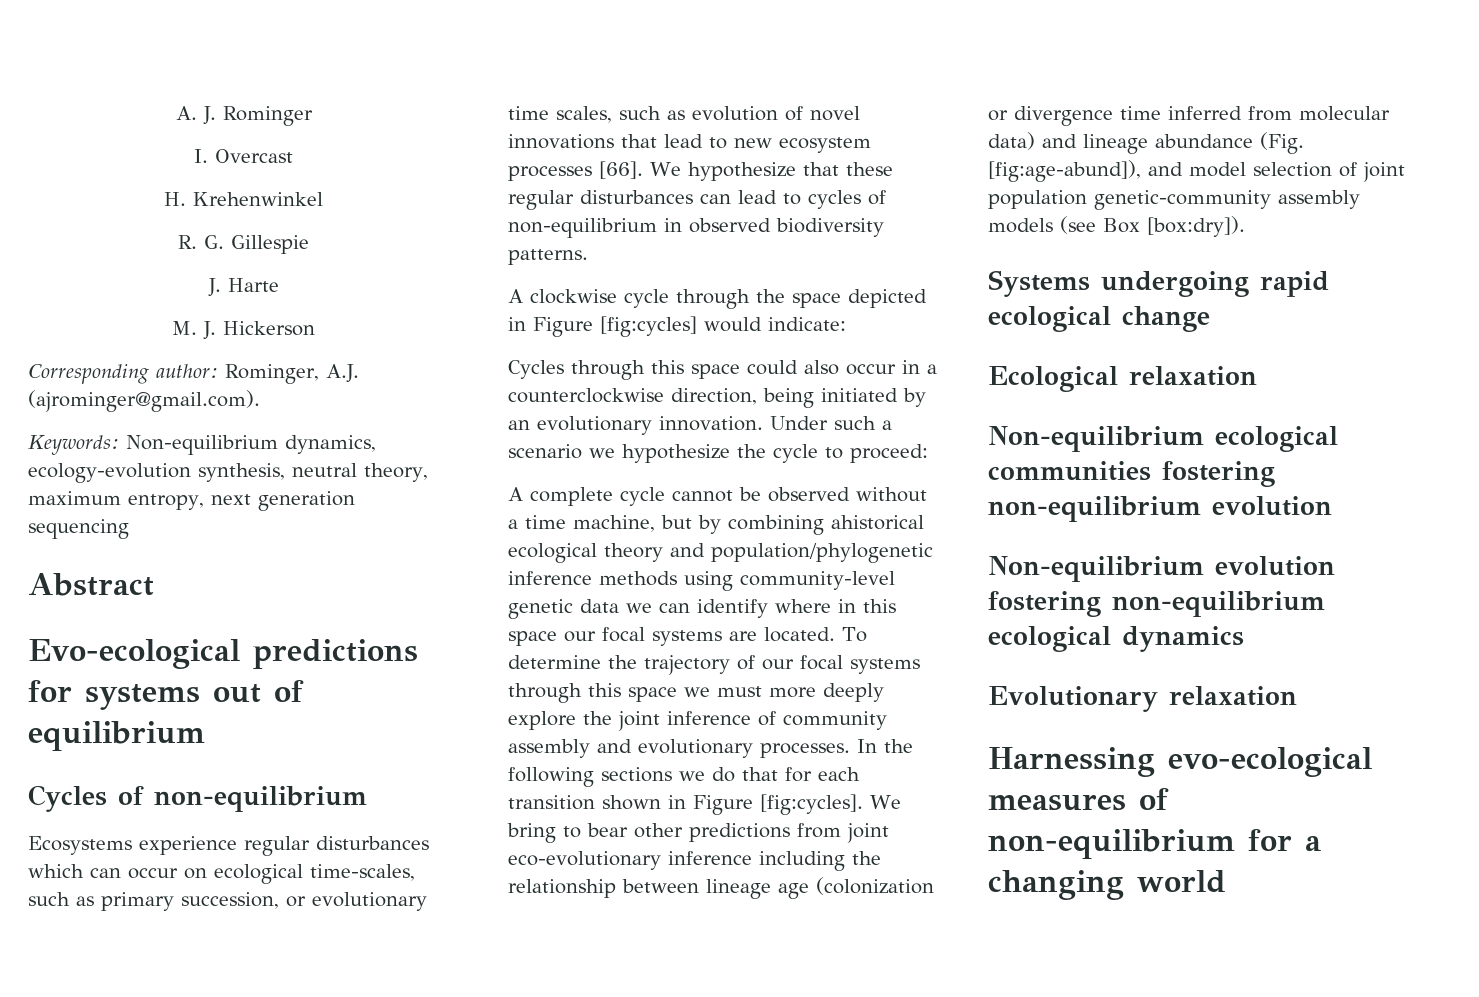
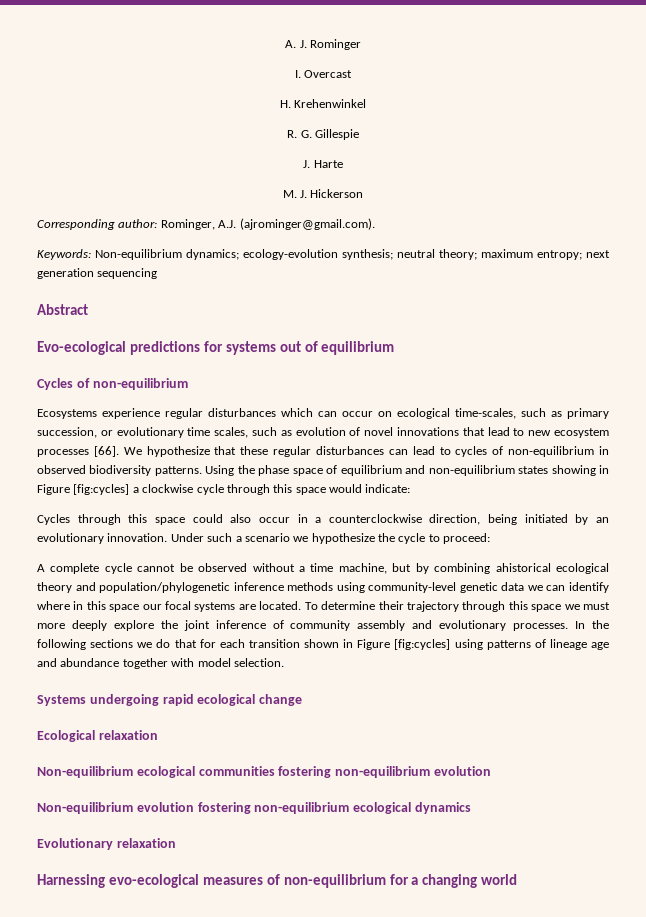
- Keywords: Non-equilibrium dynamics, ecology-evolution synthesis, neutral theory, maximum entropy, next generation sequencing
+ Keywords: Non-equilibrium dynamics; ecology-evolution synthesis; neutral theory; maximum entropy; next generation sequencing
- We hypothesize that these regular disturbances can lead to cycles of non-equilibrium in observed biodiversity patterns.
- A clockwise cycle through the space depicted in Figure [fig:cycles] would indicate:
+ We hypothesize that these regular disturbances can lead to cycles of non-equilibrium in observed biodiversity patterns. Using the phase space of equilibrium and non-equilibrium states showing in Figure [fig:cycles] a clockwise cycle through this space would indicate:
- To determine the trajectory of our focal systems through this space we must more deeply explore the joint inference of community assembly and evolutionary processes.
+ To determine their trajectory through this space we must more deeply explore the joint inference of community assembly and evolutionary processes.
- In the following sections we do that for each transition shown in Figure [fig:cycles]. We bring to bear other predictions from joint eco-evolutionary inference including the relationship between lineage age (colonization or divergence time inferred from molecular data) and lineage abundance (Fig. [fig:age-abund]), and model selection of joint population genetic-community assembly models (see Box [box:dry]).
+ In the following sections we do that for each transition shown in Figure [fig:cycles] using patterns of lineage age and abundance together with model selection.

